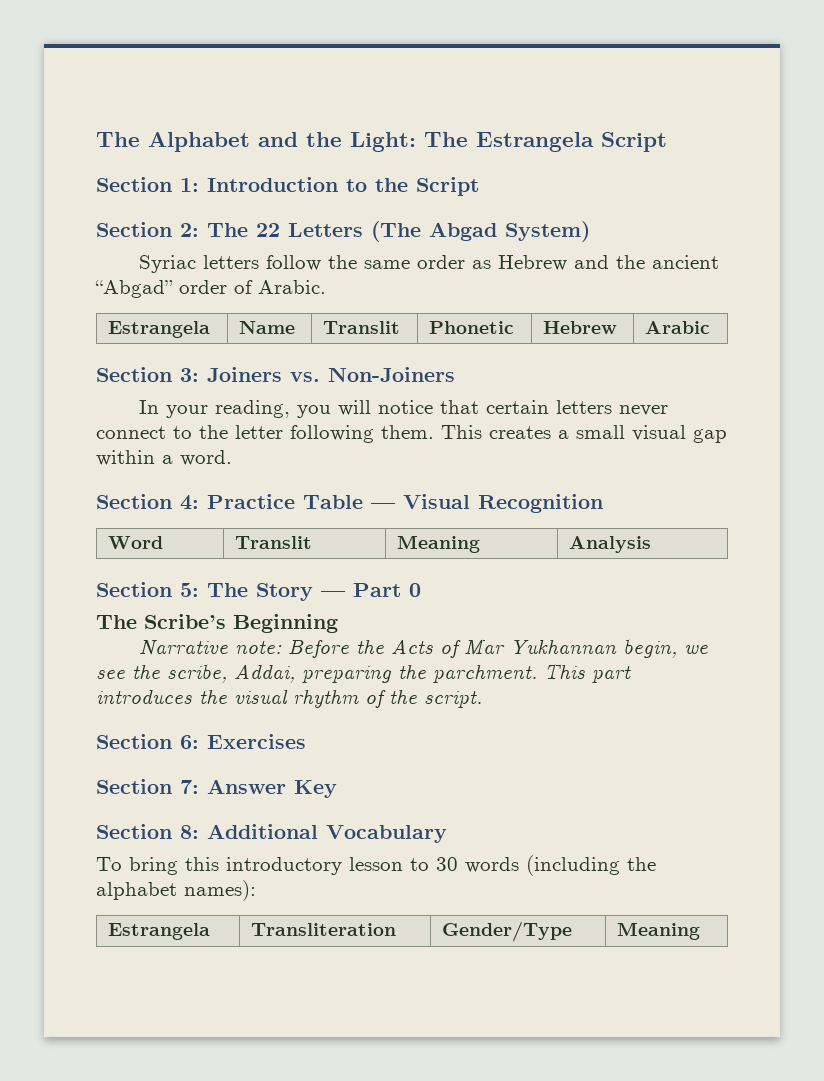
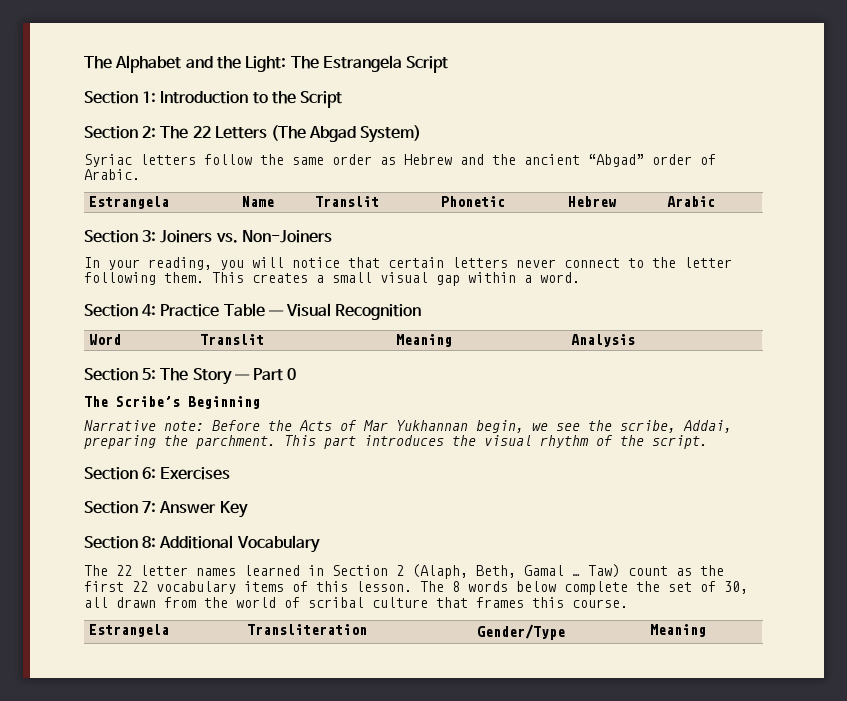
- To bring this introductory lesson to 30 words (including the alphabet names):
+ The 22 letter names learned in Section 2 (Alaph, Beth, Gamal … Taw) count as the first 22 vocabulary items of this lesson. The 8 words below complete the set of 30, all drawn from the world of scribal culture that frames this course.

